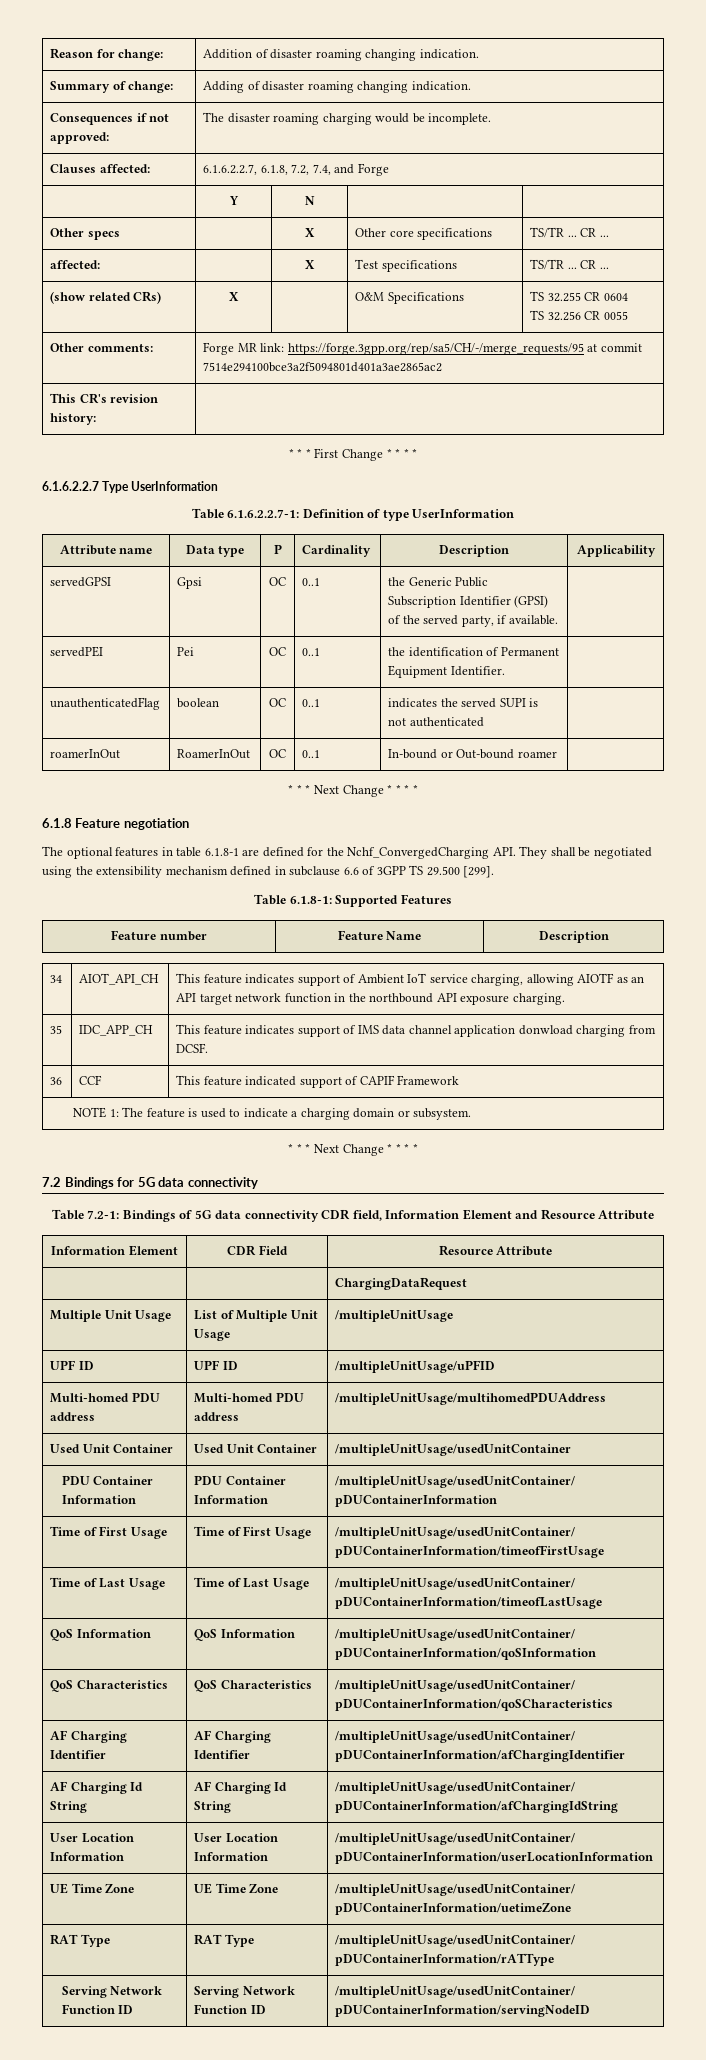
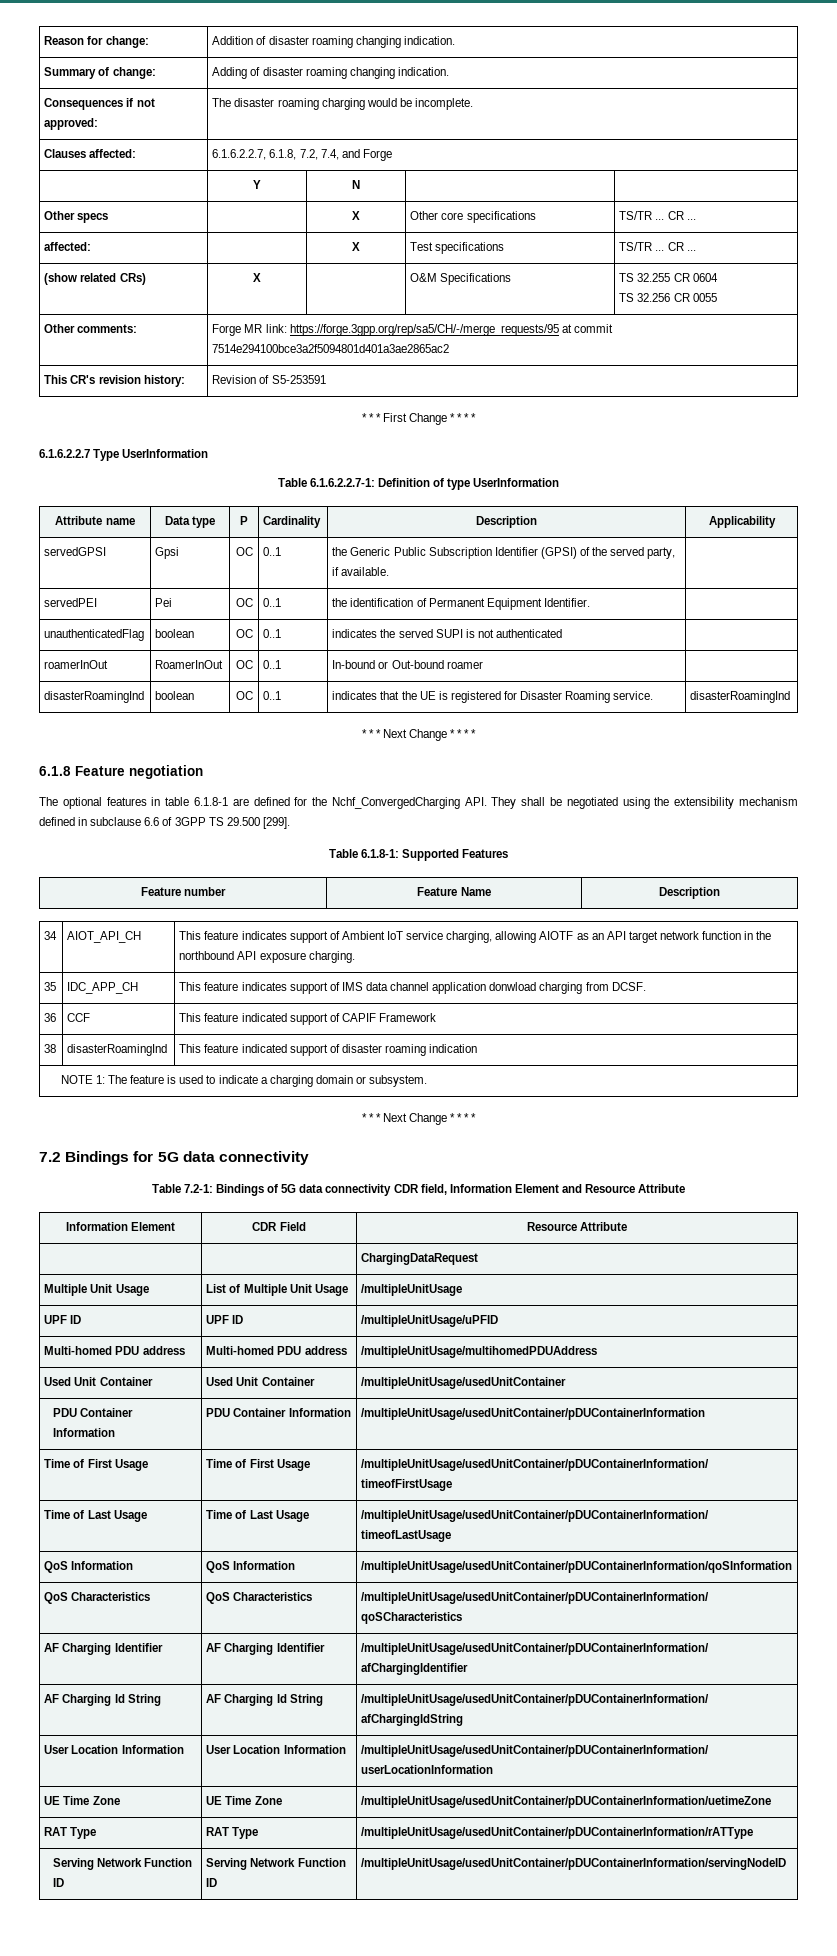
- This CR's revision history: |
+ This CR's revision history: | Revision of S5-253591
+ disasterRoamingInd | boolean | OC | 0..1 | indicates that the UE is registered for Disaster Roaming service. | disasterRoamingInd
+ 38 | disasterRoamingInd | This feature indicated support of disaster roaming indication

